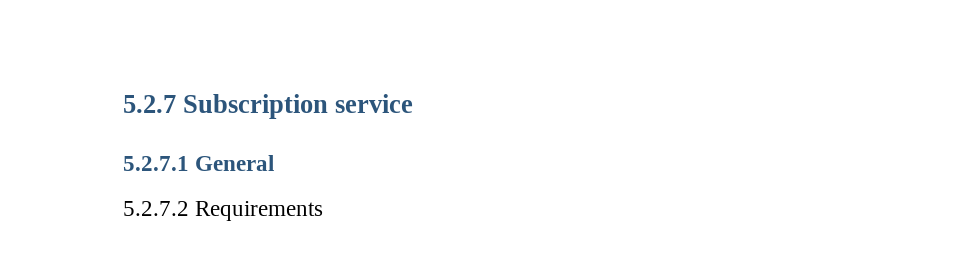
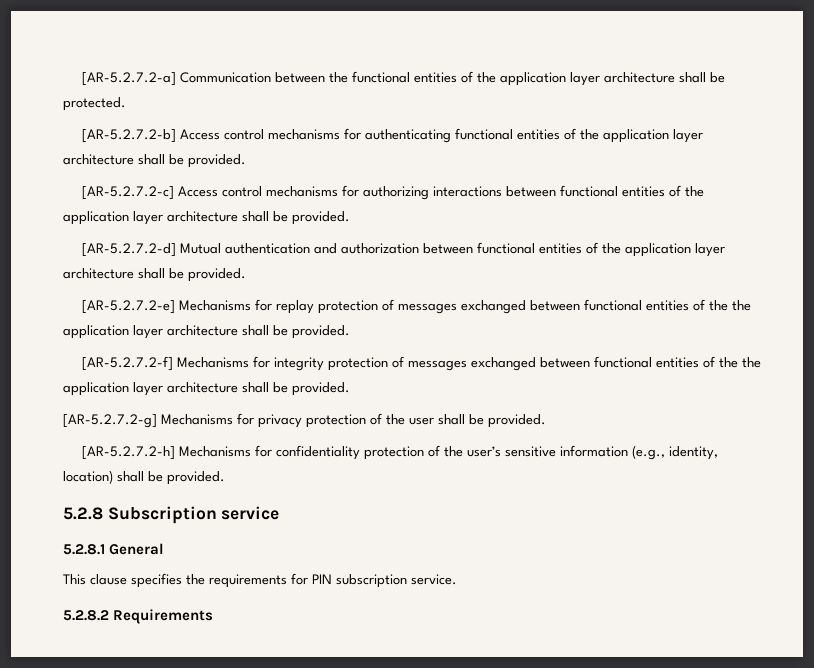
- 5.2.7 Subscription service
+ [AR-5.2.7.2-a] Communication between the functional entities of the application layer architecture shall be protected.
+ [AR-5.2.7.2-b] Access control mechanisms for authenticating functional entities of the application layer architecture shall be provided.
+ [AR-5.2.7.2-c] Access control mechanisms for authorizing interactions between functional entities of the application layer architecture shall be provided.
+ [AR-5.2.7.2-d] Mutual authentication and authorization between functional entities of the application layer architecture shall be provided.
+ [AR-5.2.7.2-e] Mechanisms for replay protection of messages exchanged between functional entities of the the application layer architecture shall be provided.
+ [AR-5.2.7.2-f] Mechanisms for integrity protection of messages exchanged between functional entities of the the application layer architecture shall be provided.
+ [AR-5.2.7.2-g] Mechanisms for privacy protection of the user shall be provided.
+ [AR-5.2.7.2-h] Mechanisms for confidentiality protection of the user’s sensitive information (e.g., identity, location) shall be provided.
+ 5.2.8 Subscription service
- 5.2.7.1 General
+ 5.2.8.1 General
- 5.2.7.2 Requirements
+ This clause specifies the requirements for PIN subscription service.
+ 5.2.8.2 Requirements

